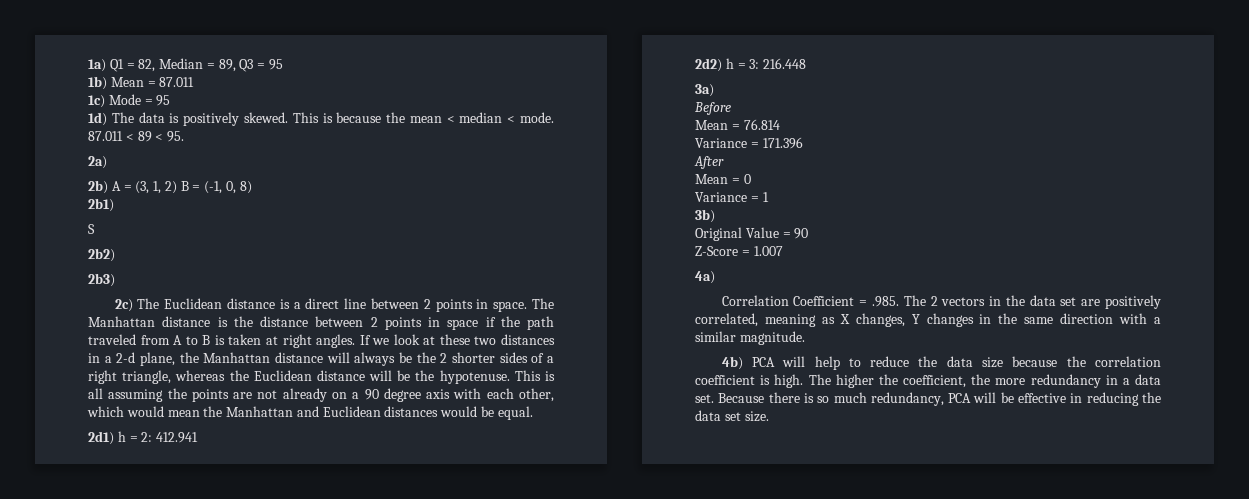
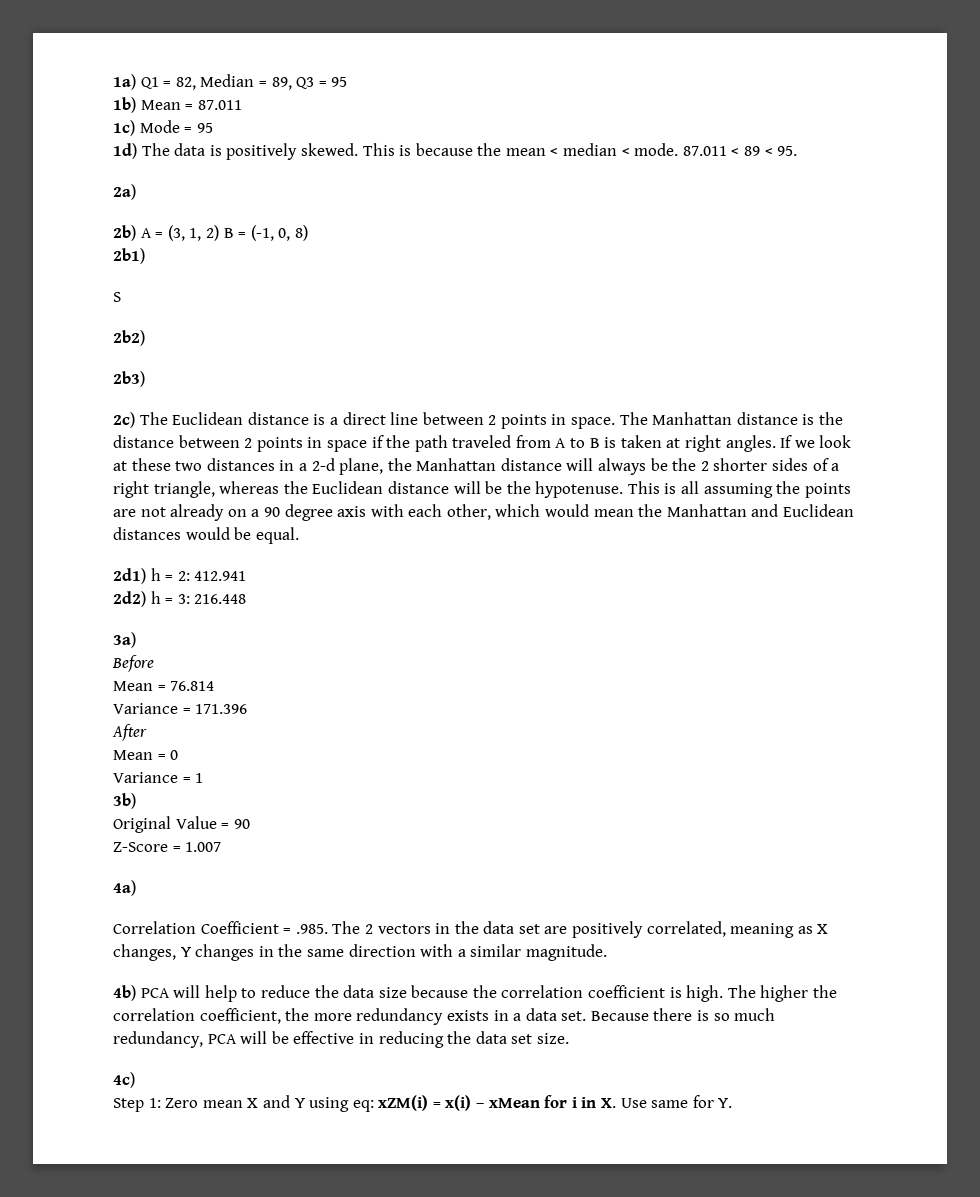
- The higher the coefficient, the more redundancy in a data set.
+ The higher the correlation coefficient, the more redundancy exists in a data set.
+ 4c)
+ Step 1: Zero mean X and Y using eq: xZM(i) = x(i) – xMean for i in X. Use same for Y.

